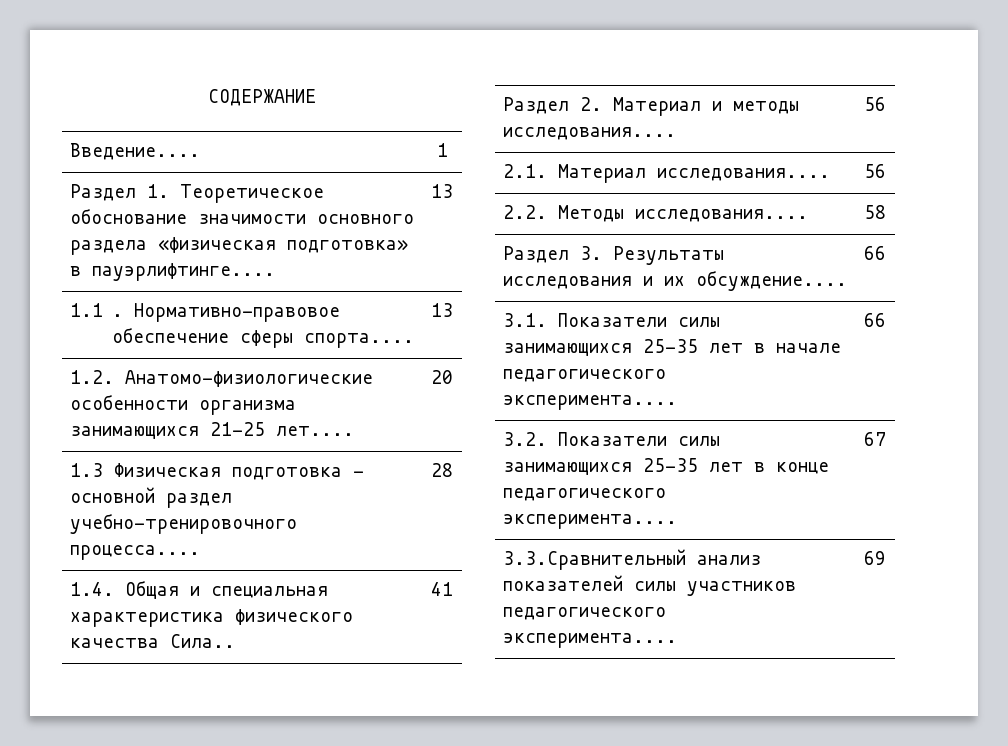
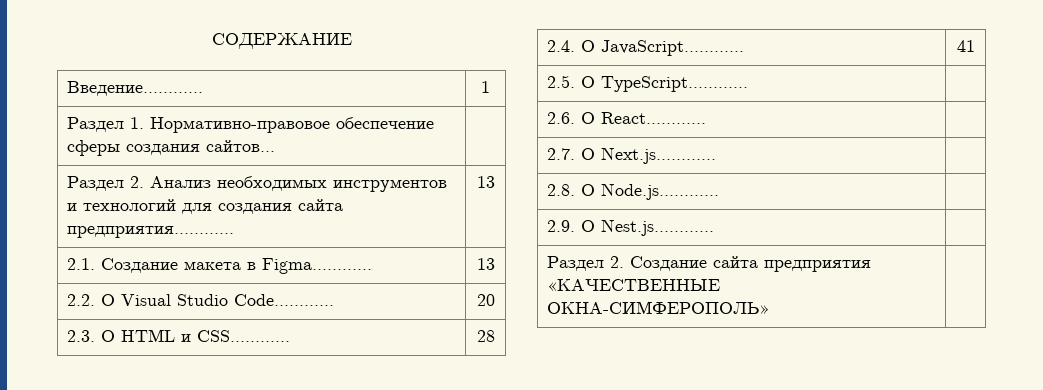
- Введение.... | 1
+ Введение………… | 1
- Раздел 1. Теоретическое обоснование значимости основного раздела «физическая подготовка» в пауэрлифтинге.... | 13
- 1.1 . Нормативно-правовое обеспечение сферы спорта.... | 13
- 1.2. Анатомо-физиологические особенности организма занимающихся 21-25 лет.... | 20
- 1.3 Физическая подготовка - основной раздел учебно-тренировочного процесса.... | 28
- 1.4. Общая и специальная характеристика физического качества Сила.. | 41
- Раздел 2. Материал и методы исследования.... | 56
- 2.1. Материал исследования.... | 56
- 2.2. Методы исследования.... | 58
- Раздел 3. Результаты исследования и их обсуждение.... | 66
- 3.1. Показатели силы занимающихся 25-35 лет в начале педагогического эксперимента.... | 66
- 3.2. Показатели силы занимающихся 25-35 лет в конце педагогического эксперимента.... | 67
- 3.3.Сравнительный анализ показателей силы участников педагогического эксперимента.... | 69
+ Раздел 1. Нормативно-правовое обеспечение сферы создания сайтов… |
+ Раздел 2. Анализ необходимых инструментов и технологий для создания сайта предприятия………… | 13
+ 2.1. Создание макета в Figma………… | 13
+ 2.2. О Visual Studio Code………… | 20
+ 2.3. О HTML и CSS………… | 28
+ 2.4. О JavaScript………… | 41
+ 2.5. О TypeScript………… |
+ 2.6. О React………… |
+ 2.7. О Next.js………… |
+ 2.8. О Node.js………… |
+ 2.9. О Nest.js………… |
+ Раздел 2. Создание сайта предприятия «КАЧЕСТВЕННЫЕ ОКНА-СИМФЕРОПОЛЬ» |

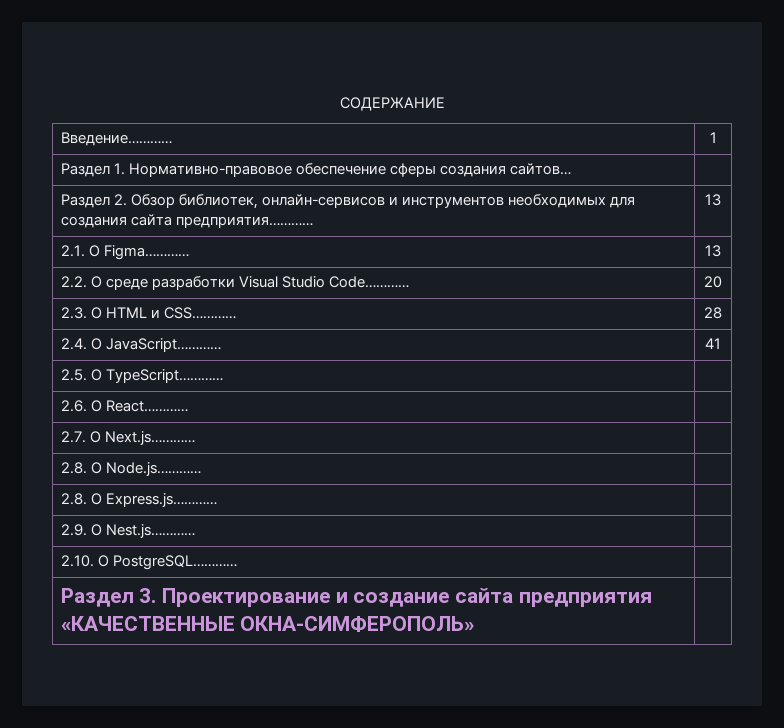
- Раздел 2. Анализ необходимых инструментов и технологий для создания сайта предприятия………… | 13
+ Раздел 2. Обзор библиотек, онлайн-сервисов и инструментов необходимых для создания сайта предприятия………… | 13
- 2.1. Создание макета в Figma………… | 13
+ 2.1. О Figma………… | 13
- 2.2. О Visual Studio Code………… | 20
+ 2.2. О среде разработки Visual Studio Code………… | 20
+ 2.8. О Express.js………… |
- Раздел 2. Создание сайта предприятия «КАЧЕСТВЕННЫЕ ОКНА-СИМФЕРОПОЛЬ» |
+ 2.10. О PostgreSQL………… |
+ Раздел 3. Проектирование и создание сайта предприятия «КАЧЕСТВЕННЫЕ ОКНА-СИМФЕРОПОЛЬ» |

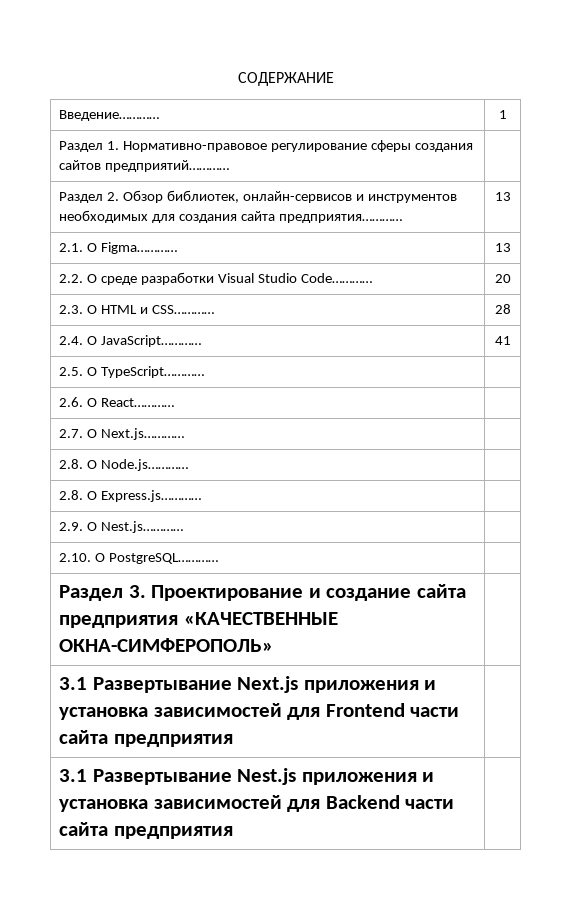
- Раздел 1. Нормативно-правовое обеспечение сферы создания сайтов… |
+ Раздел 1. Нормативно-правовое регулирование сферы создания сайтов предприятий………… |
+ 3.1 Развертывание Next.js приложения и установка зависимостей для Frontend части сайта предприятия |
+ 3.1 Развертывание Nest.js приложения и установка зависимостей для Backend части сайта предприятия |

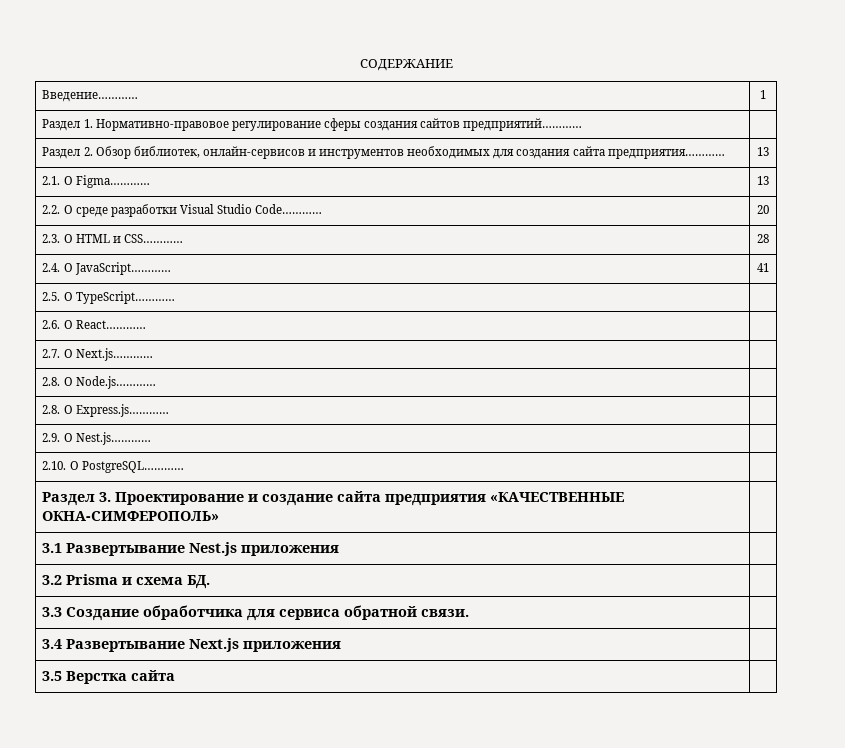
- 3.1 Развертывание Next.js приложения и установка зависимостей для Frontend части сайта предприятия |
- 3.1 Развертывание Nest.js приложения и установка зависимостей для Backend части сайта предприятия |
+ 3.1 Развертывание Nest.js приложения |
+ 3.2 Prisma и схема БД. |
+ 3.3 Создание обработчика для сервиса обратной связи. |
+ 3.4 Развертывание Next.js приложения |
+ 3.5 Верстка сайта |

